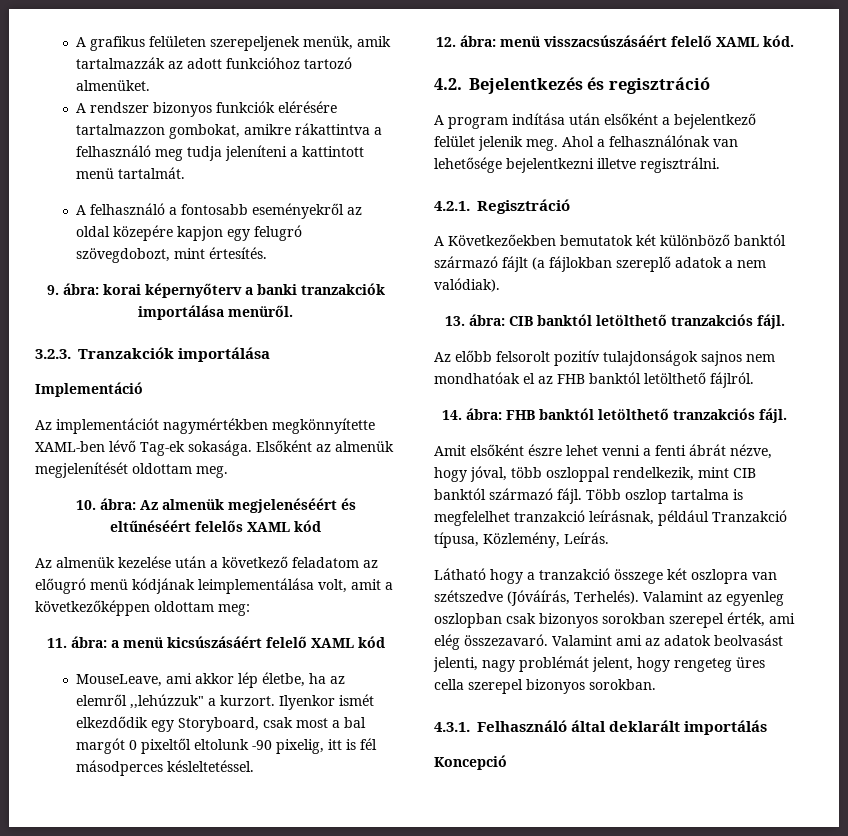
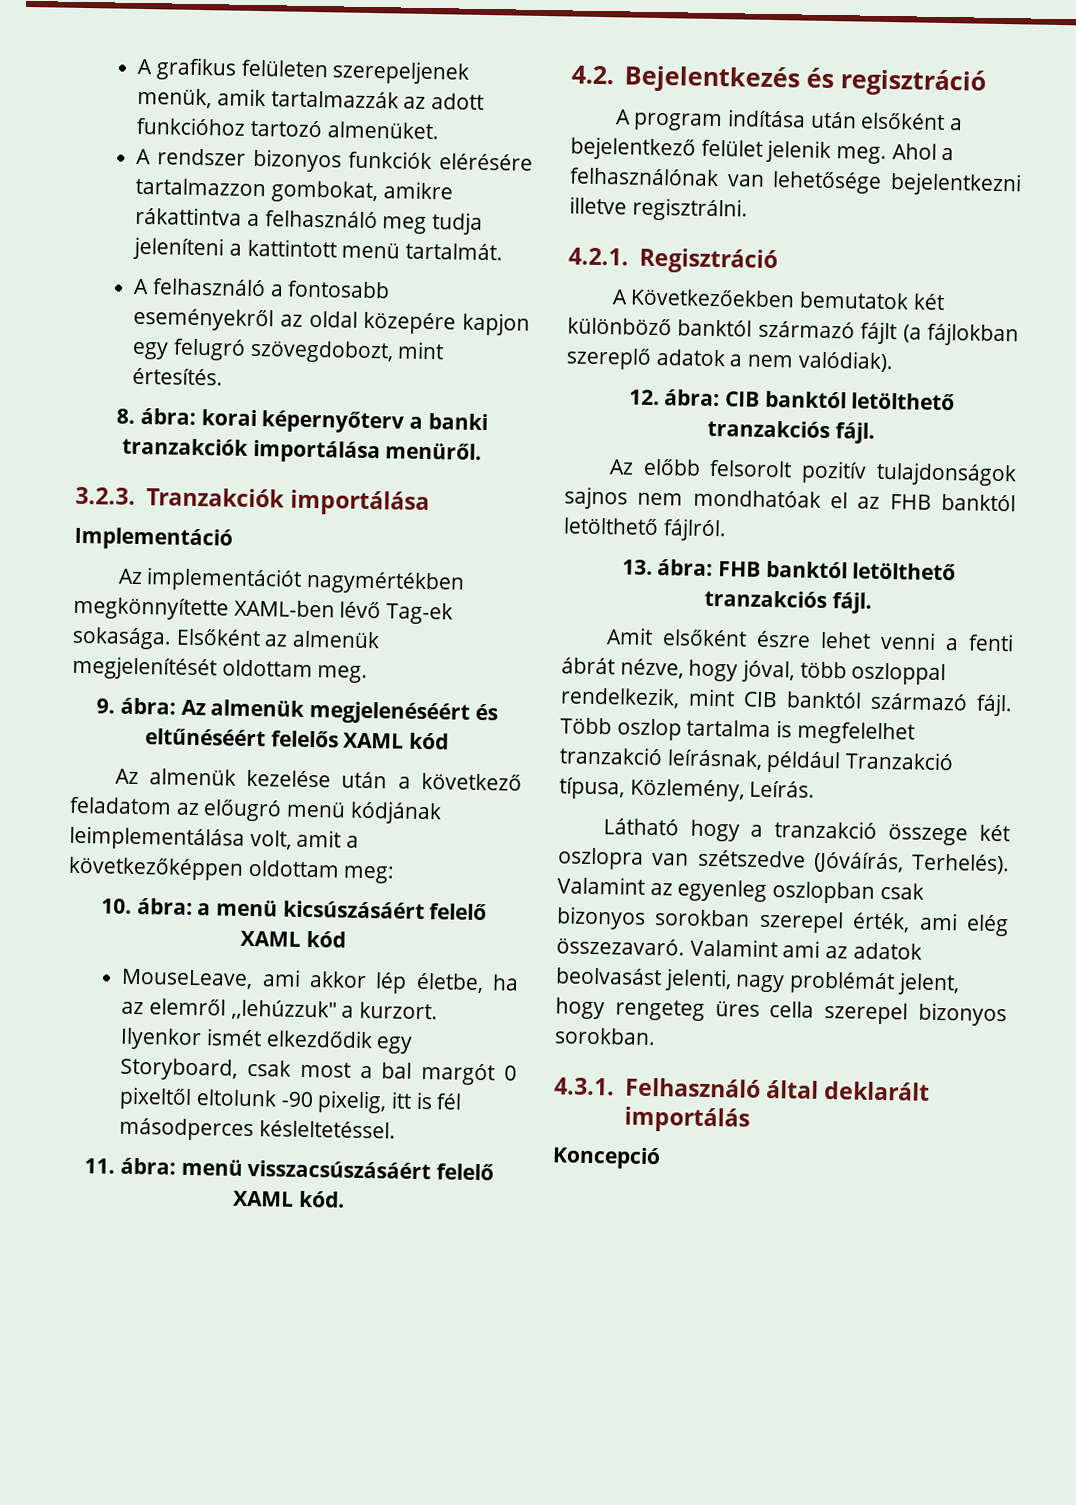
- 9. ábra: korai képernyőterv a banki tranzakciók importálása menüről.
+ 8. ábra: korai képernyőterv a banki tranzakciók importálása menüről.
- 10. ábra: Az almenük megjelenéséért és eltűnéséért felelős XAML kód
+ 9. ábra: Az almenük megjelenéséért és eltűnéséért felelős XAML kód
- 11. ábra: a menü kicsúszásáért felelő XAML kód
+ 10. ábra: a menü kicsúszásáért felelő XAML kód
- 12. ábra: menü visszacsúszásáért felelő XAML kód.
+ 11. ábra: menü visszacsúszásáért felelő XAML kód.
- 13. ábra: CIB banktól letölthető tranzakciós fájl.
+ 12. ábra: CIB banktól letölthető tranzakciós fájl.
- 14. ábra: FHB banktól letölthető tranzakciós fájl.
+ 13. ábra: FHB banktól letölthető tranzakciós fájl.

